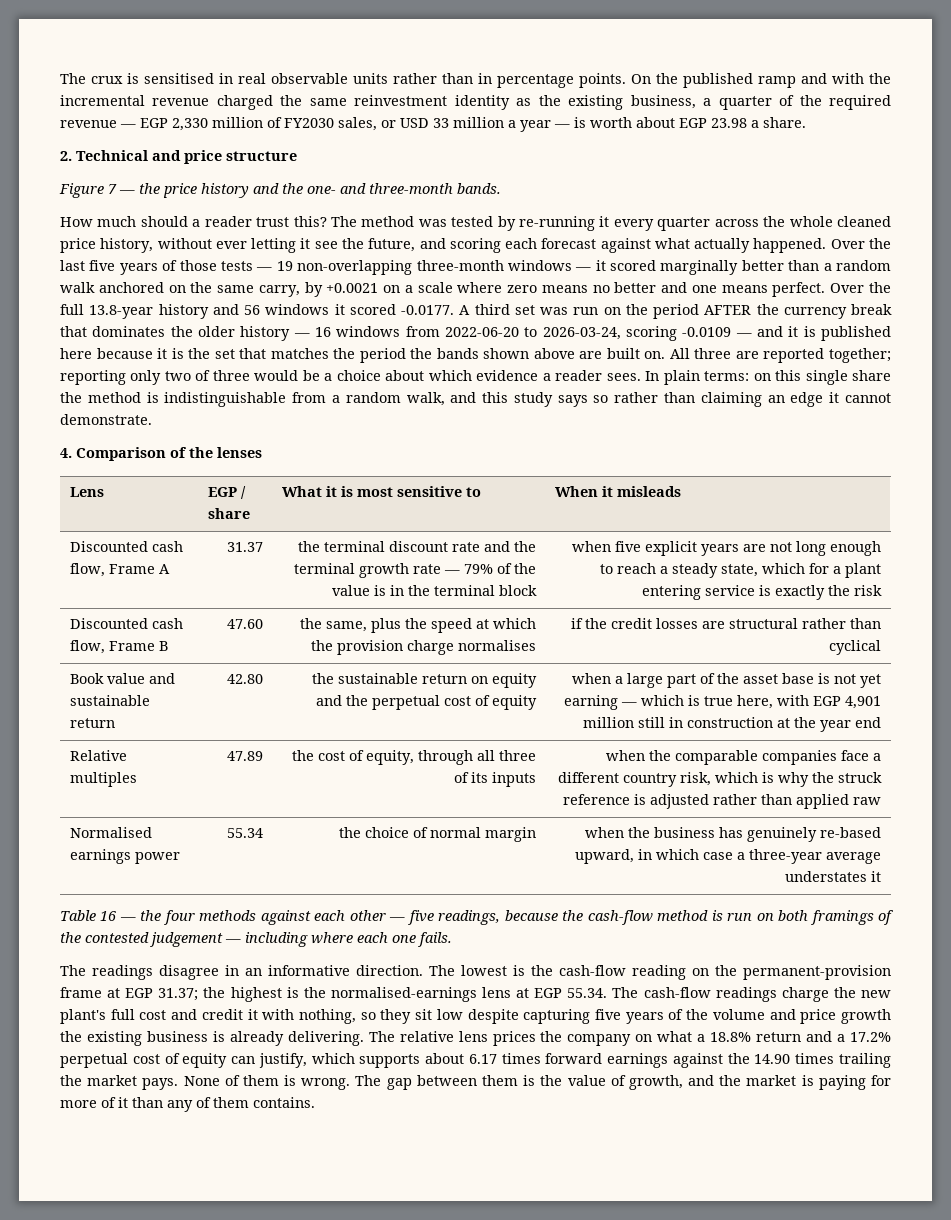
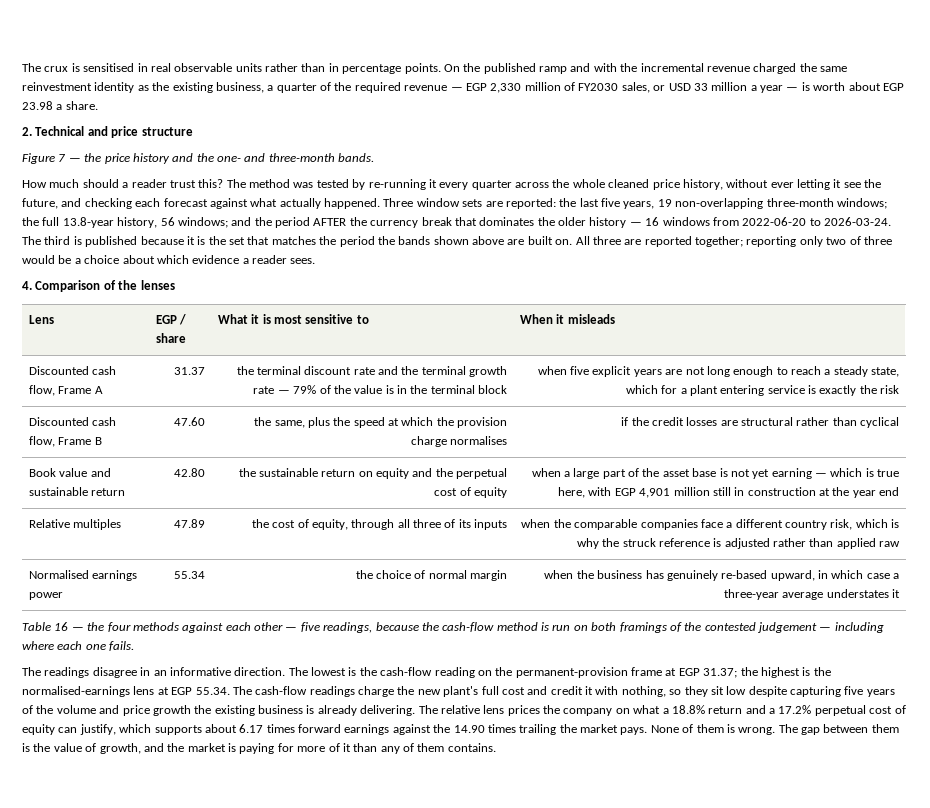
- The method was tested by re-running it every quarter across the whole cleaned price history, without ever letting it see the future, and scoring each forecast against what actually happened.
+ The method was tested by re-running it every quarter across the whole cleaned price history, without ever letting it see the future, and checking each forecast against what actually happened.
- Over the last five years of those tests — 19 non-overlapping three-month windows — it scored marginally better than a random walk anchored on the same carry, by +0.0021 on a scale where zero means no better and one means perfect. Over the full 13.8-year history and 56 windows it scored -0.0177. A third set was run on the period AFTER the currency break that dominates the older history — 16 windows from 2022-06-20 to 2026-03-24, scoring -0.0109 — and it is published here because it is the set that matches the period the bands shown above are built on.
+ Three window sets are reported: the last five years, 19 non-overlapping three-month windows; the full 13.8-year history, 56 windows; and the period AFTER the currency break that dominates the older history — 16 windows from 2022-06-20 to 2026-03-24. The third is published because it is the set that matches the period the bands shown above are built on.
- In plain terms: on this single share the method is indistinguishable from a random walk, and this study says so rather than claiming an edge it cannot demonstrate.

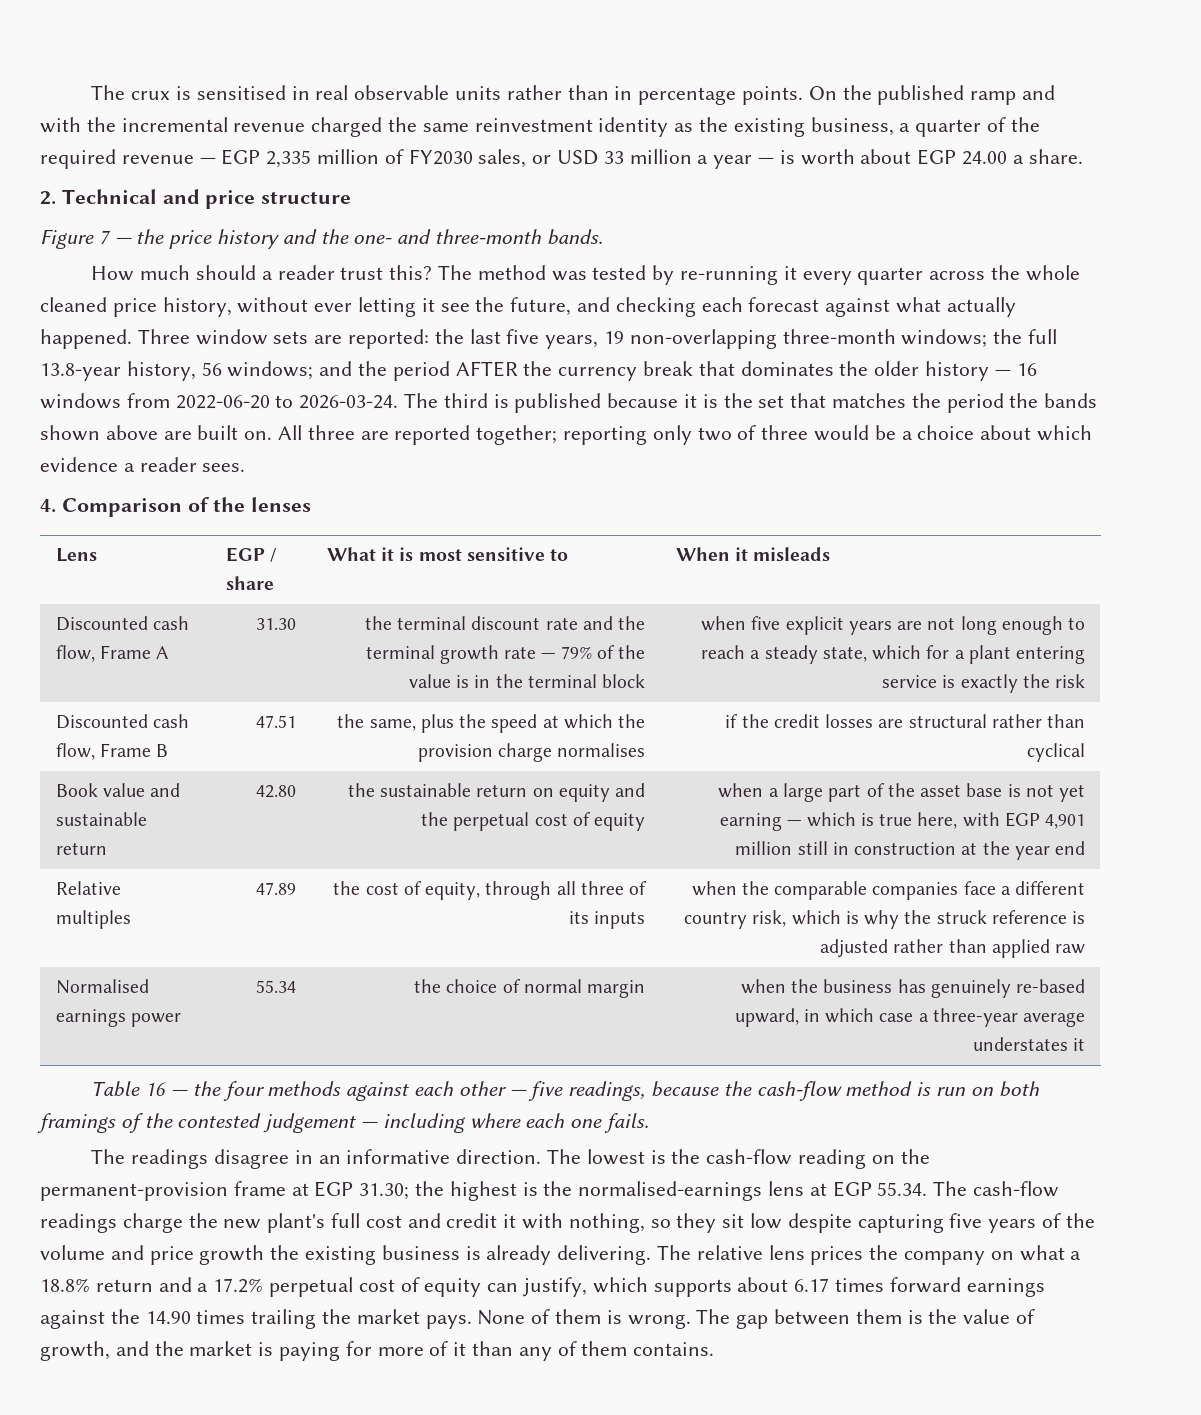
- On the published ramp and with the incremental revenue charged the same reinvestment identity as the existing business, a quarter of the required revenue — EGP 2,330 million of FY2030 sales, or USD 33 million a year — is worth about EGP 23.98 a share.
+ On the published ramp and with the incremental revenue charged the same reinvestment identity as the existing business, a quarter of the required revenue — EGP 2,335 million of FY2030 sales, or USD 33 million a year — is worth about EGP 24.00 a share.
- 31.37
+ 31.30
- Discounted cash flow, Frame B | 47.60 | the same, plus the speed at which the provision charge normalises | if the credit losses are structural rather than cyclical
+ Discounted cash flow, Frame B | 47.51 | the same, plus the speed at which the provision charge normalises | if the credit losses are structural rather than cyclical
- The lowest is the cash-flow reading on the permanent-provision frame at EGP 31.37; the highest is the normalised-earnings lens at EGP 55.34. The cash-flow readings charge the new plant's full cost and credit it with nothing, so they sit low despite capturing five years of the volume and price growth the existing business is already delivering.
+ The lowest is the cash-flow reading on the permanent-provision frame at EGP 31.30; the highest is the normalised-earnings lens at EGP 55.34. The cash-flow readings charge the new plant's full cost and credit it with nothing, so they sit low despite capturing five years of the volume and price growth the existing business is already delivering.

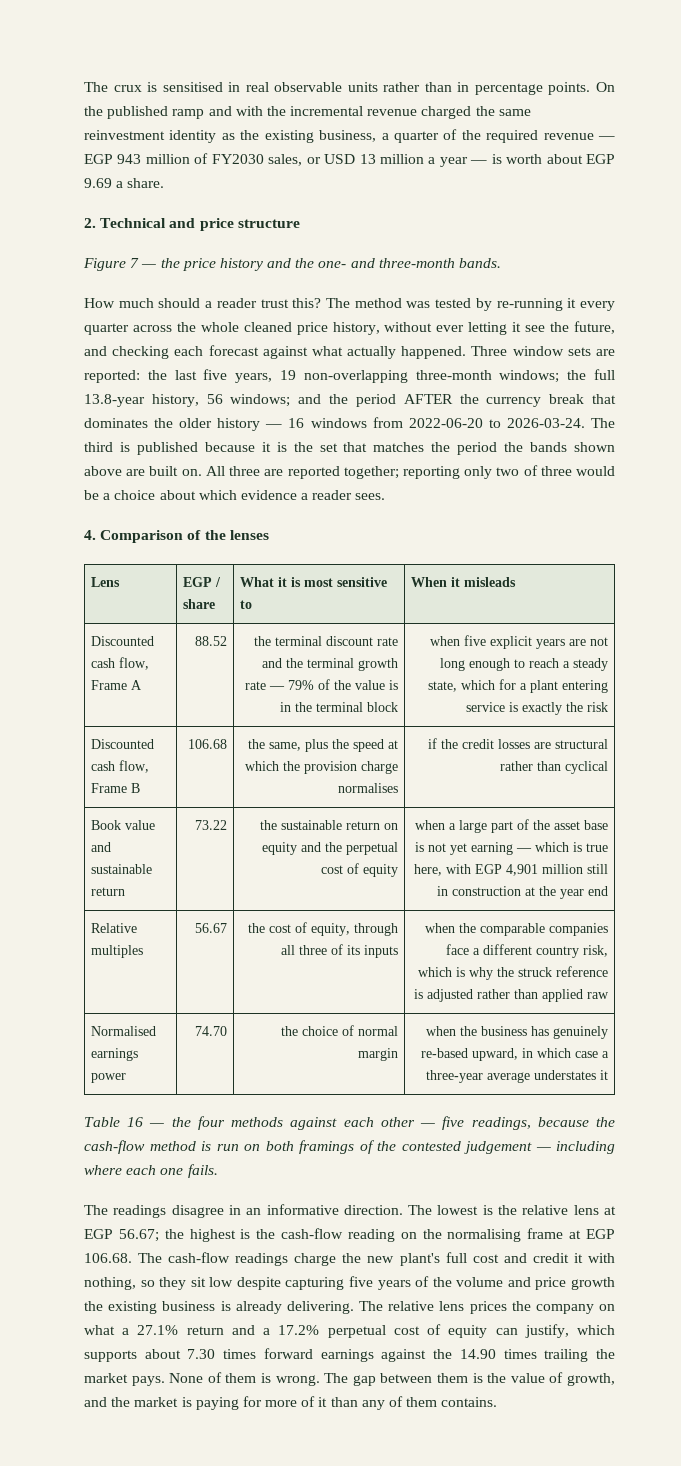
- On the published ramp and with the incremental revenue charged the same reinvestment identity as the existing business, a quarter of the required revenue — EGP 2,335 million of FY2030 sales, or USD 33 million a year — is worth about EGP 24.00 a share.
+ On the published ramp and with the incremental revenue charged the same reinvestment identity as the existing business, a quarter of the required revenue — EGP 943 million of FY2030 sales, or USD 13 million a year — is worth about EGP 9.69 a share.
- 31.30
+ 88.52
- Discounted cash flow, Frame B | 47.51 | the same, plus the speed at which the provision charge normalises | if the credit losses are structural rather than cyclical
+ Discounted cash flow, Frame B | 106.68 | the same, plus the speed at which the provision charge normalises | if the credit losses are structural rather than cyclical
- 42.80
+ 73.22
- Relative multiples | 47.89 | the cost of equity, through all three of its inputs | when the comparable companies face a different country risk, which is why the struck reference is adjusted rather than applied raw
+ Relative multiples | 56.67 | the cost of equity, through all three of its inputs | when the comparable companies face a different country risk, which is why the struck reference is adjusted rather than applied raw
- Normalised earnings power | 55.34 | the choice of normal margin | when the business has genuinely re-based upward, in which case a three-year average understates it
+ Normalised earnings power | 74.70 | the choice of normal margin | when the business has genuinely re-based upward, in which case a three-year average understates it
- The lowest is the cash-flow reading on the permanent-provision frame at EGP 31.30; the highest is the normalised-earnings lens at EGP 55.34. The cash-flow readings charge the new plant's full cost and credit it with nothing, so they sit low despite capturing five years of the volume and price growth the existing business is already delivering.
+ The lowest is the relative lens at EGP 56.67; the highest is the cash-flow reading on the normalising frame at EGP 106.68. The cash-flow readings charge the new plant's full cost and credit it with nothing, so they sit low despite capturing five years of the volume and price growth the existing business is already delivering.
- The relative lens prices the company on what a 18.8% return and a 17.2% perpetual cost of equity can justify, which supports about 6.17 times forward earnings against the 14.90 times trailing the market pays.
+ The relative lens prices the company on what a 27.1% return and a 17.2% perpetual cost of equity can justify, which supports about 7.30 times forward earnings against the 14.90 times trailing the market pays.

